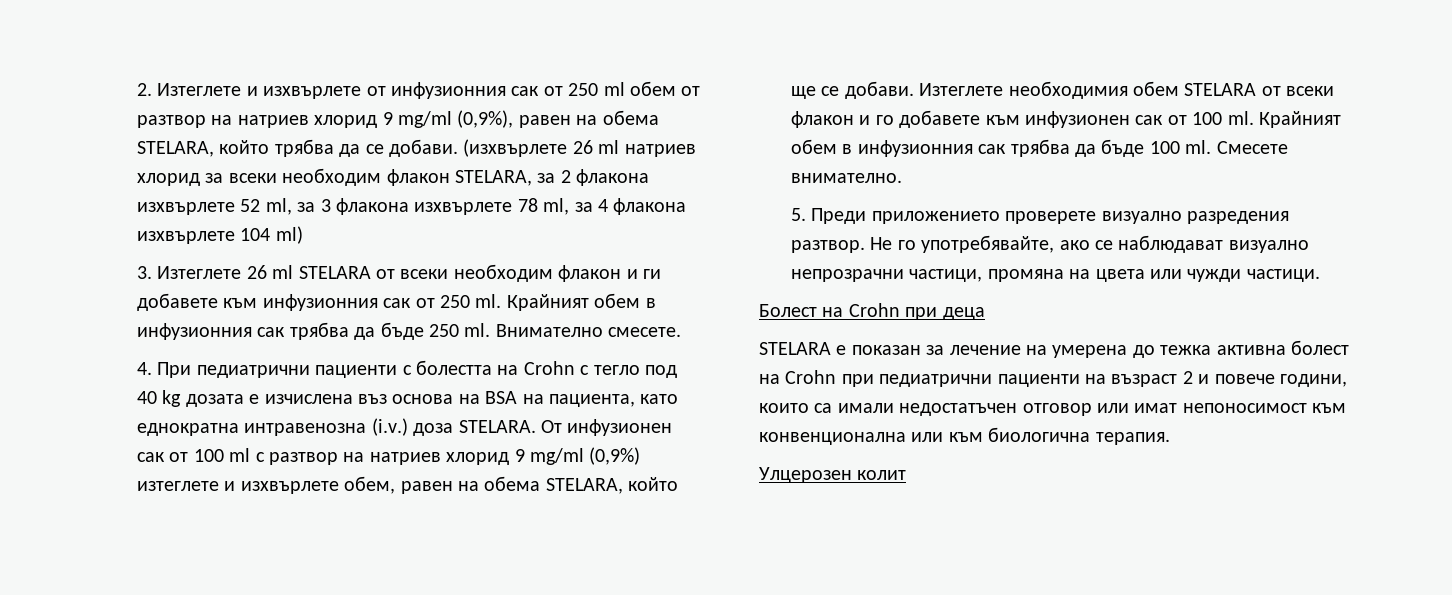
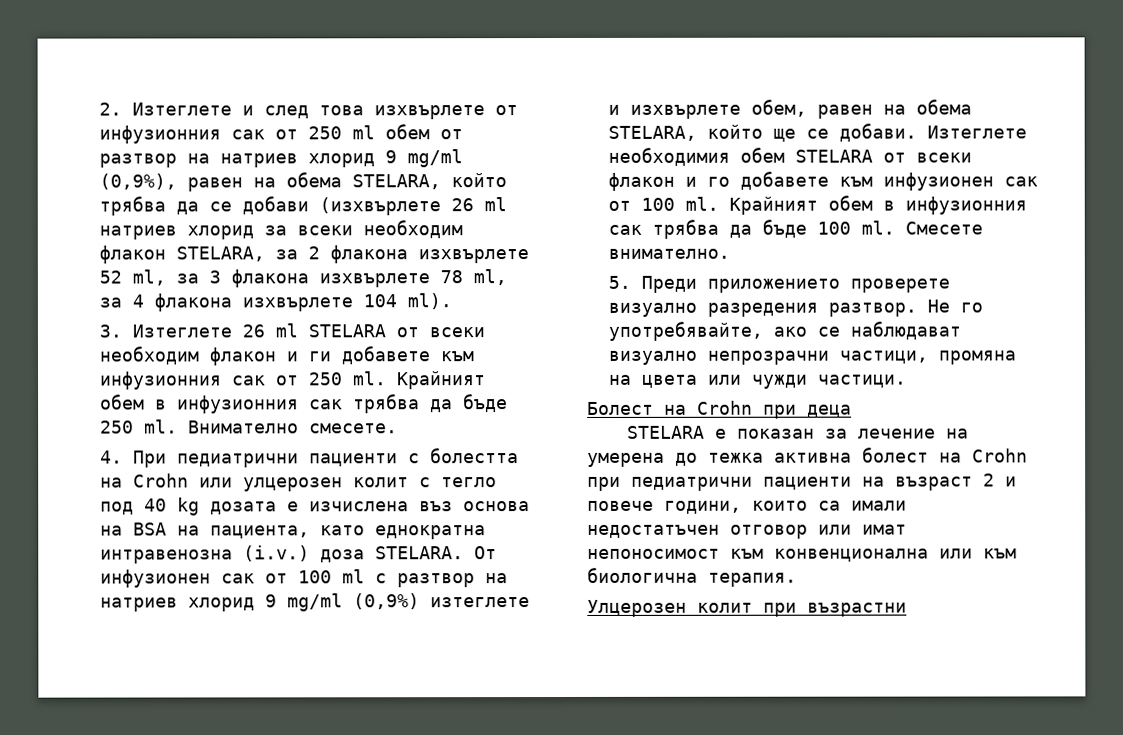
- 2. Изтеглете и изхвърлете от инфузионния сак от 250 ml обем от разтвор на натриев хлорид 9 mg/ml (0,9%), равен на обема STELARA, който трябва да се добави. (изхвърлете 26 ml натриев хлорид за всеки необходим флакон STELARA, за 2 флакона изхвърлете 52 ml, за 3 флакона изхвърлете 78 ml, за 4 флакона изхвърлете 104 ml)
+ 2. Изтеглете и след това изхвърлете от инфузионния сак от 250 ml обем от разтвор на натриев хлорид 9 mg/ml (0,9%), равен на обема STELARA, който трябва да се добави (изхвърлете 26 ml натриев хлорид за всеки необходим флакон STELARA, за 2 флакона изхвърлете 52 ml, за 3 флакона изхвърлете 78 ml, за 4 флакона изхвърлете 104 ml).
- 4. При педиатрични пациенти с болестта на Crohn с тегло под 40 kg дозата е изчислена въз основа на BSA на пациента, като еднократна интравенозна (i.v.) доза STELARA.
+ 4. При педиатрични пациенти с болестта на Crohn или улцерозен колит с тегло под 40 kg дозата е изчислена въз основа на BSA на пациента, като еднократна интравенозна (i.v.) доза STELARA.
- Улцерозен колит
+ Улцерозен колит при възрастни

